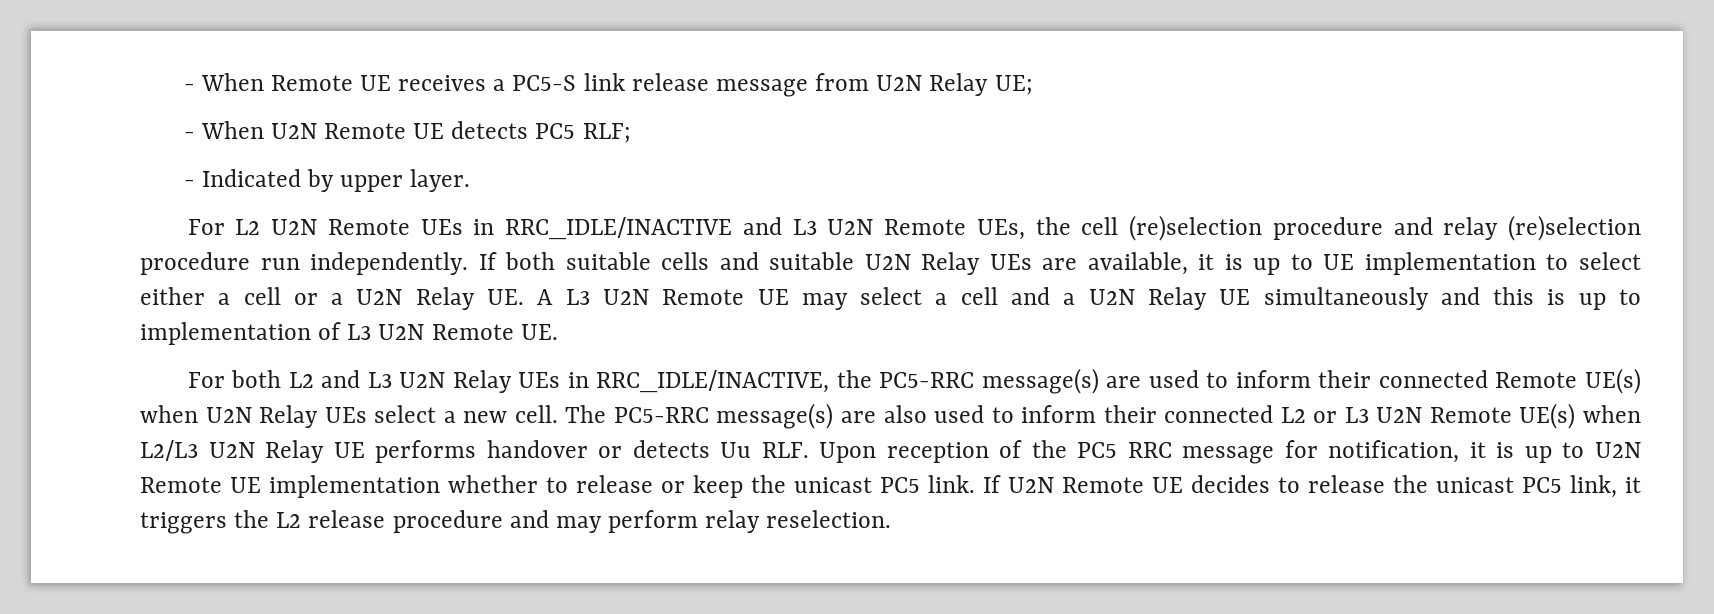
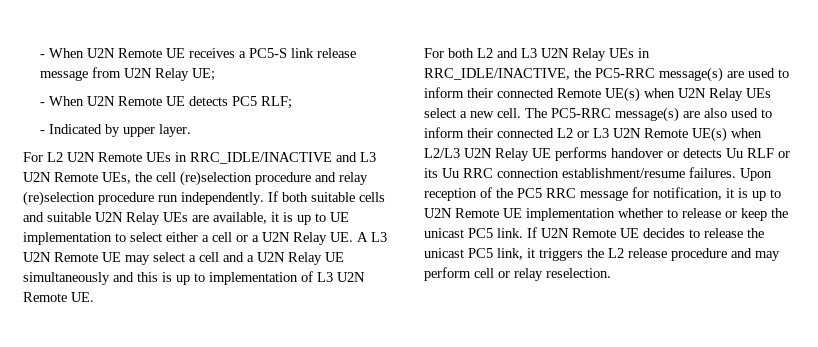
- - When Remote UE receives a PC5-S link release message from U2N Relay UE;
+ - When U2N Remote UE receives a PC5-S link release message from U2N Relay UE;
- The PC5-RRC message(s) are also used to inform their connected L2 or L3 U2N Remote UE(s) when L2/L3 U2N Relay UE performs handover or detects Uu RLF. Upon reception of the PC5 RRC message for notification, it is up to U2N Remote UE implementation whether to release or keep the unicast PC5 link.
+ The PC5-RRC message(s) are also used to inform their connected L2 or L3 U2N Remote UE(s) when L2/L3 U2N Relay UE performs handover or detects Uu RLF or its Uu RRC connection establishment/resume failures. Upon reception of the PC5 RRC message for notification, it is up to U2N Remote UE implementation whether to release or keep the unicast PC5 link.
- If U2N Remote UE decides to release the unicast PC5 link, it triggers the L2 release procedure and may perform relay reselection.
+ If U2N Remote UE decides to release the unicast PC5 link, it triggers the L2 release procedure and may perform cell or relay reselection.

